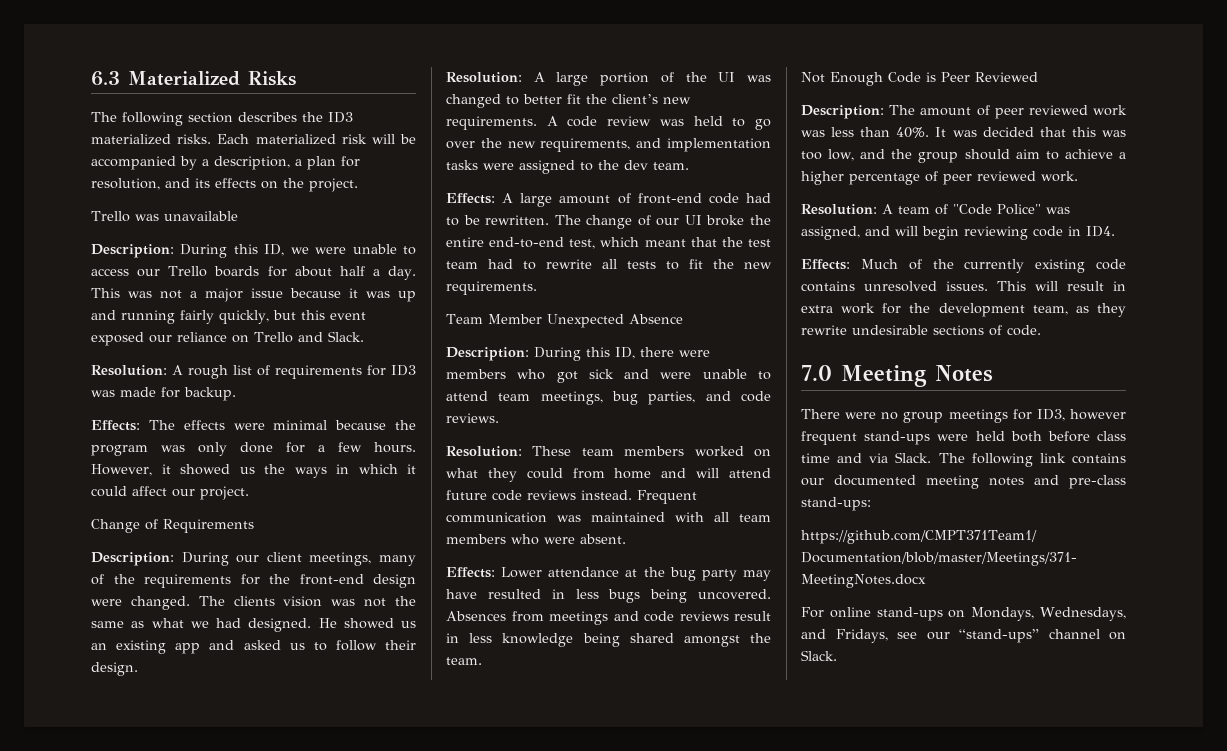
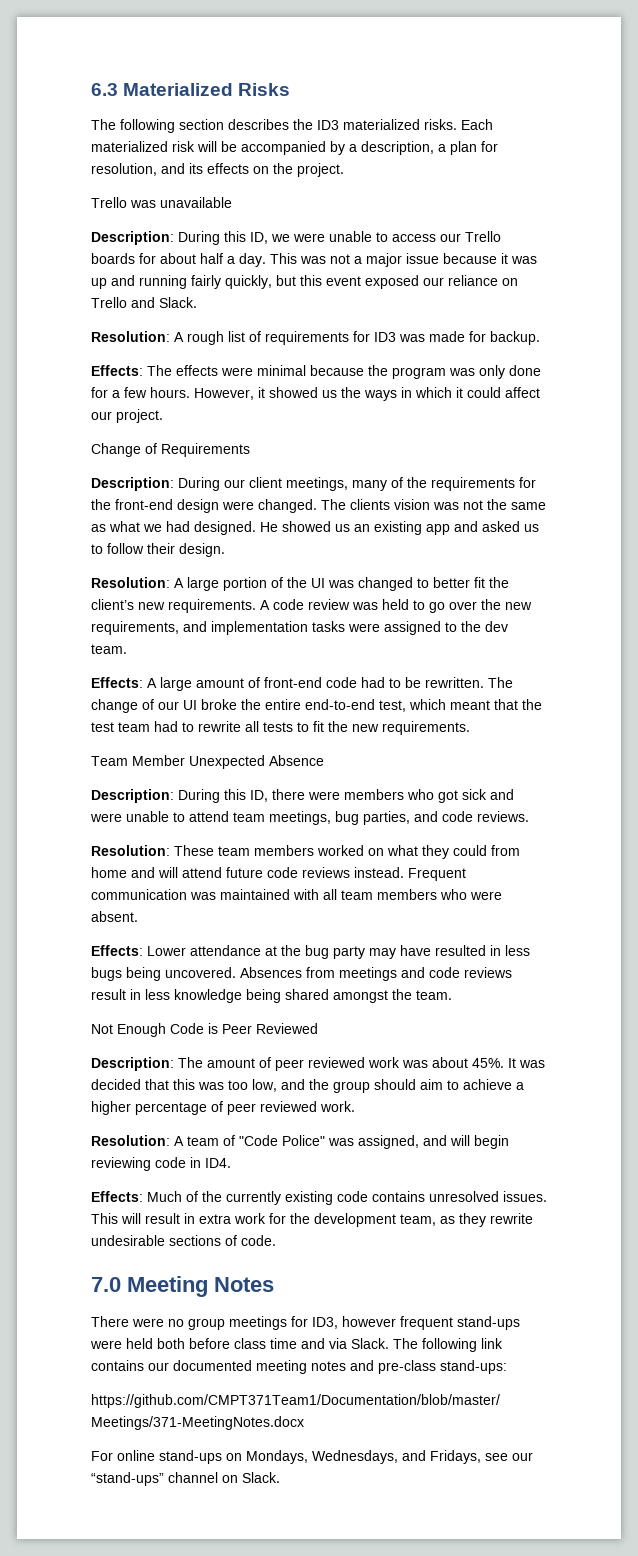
- Description: The amount of peer reviewed work was less than 40%.
+ Description: The amount of peer reviewed work was about 45%.

